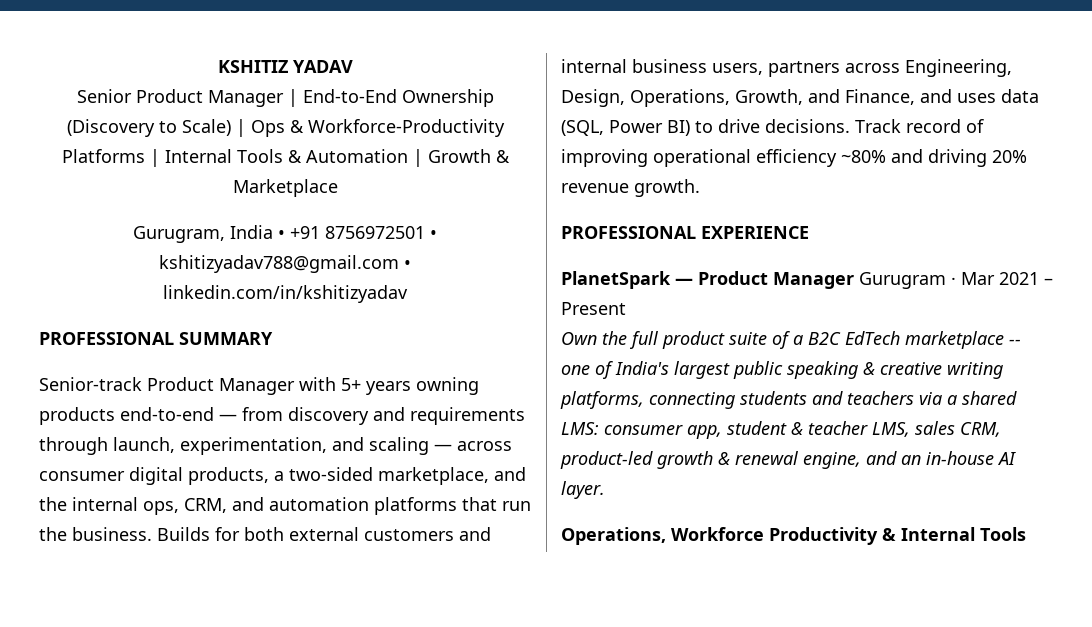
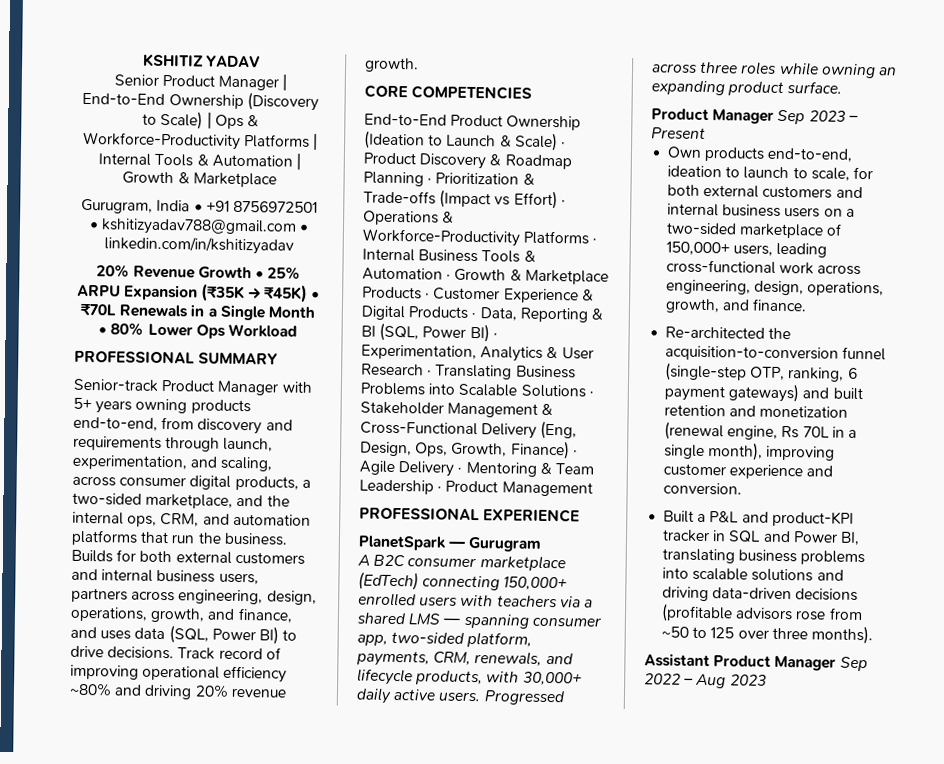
+ 20% Revenue Growth • 25% ARPU Expansion (₹35K → ₹45K) • ₹70L Renewals in a Single Month • 80% Lower Ops Workload
- Senior-track Product Manager with 5+ years owning products end-to-end — from discovery and requirements through launch, experimentation, and scaling — across consumer digital products, a two-sided marketplace, and the internal ops, CRM, and automation platforms that run the business.
+ Senior-track Product Manager with 5+ years owning products end-to-end, from discovery and requirements through launch, experimentation, and scaling, across consumer digital products, a two-sided marketplace, and the internal ops, CRM, and automation platforms that run the business.
- Builds for both external customers and internal business users, partners across Engineering, Design, Operations, Growth, and Finance, and uses data (SQL, Power BI) to drive decisions.
+ Builds for both external customers and internal business users, partners across engineering, design, operations, growth, and finance, and uses data (SQL, Power BI) to drive decisions.
+ CORE COMPETENCIES
+ End-to-End Product Ownership (Ideation to Launch & Scale) · Product Discovery & Roadmap Planning · Prioritization & Trade-offs (Impact vs Effort) · Operations & Workforce-Productivity Platforms · Internal Business Tools & Automation · Growth & Marketplace Products · Customer Experience & Digital Products · Data, Reporting & BI (SQL, Power BI) · Experimentation, Analytics & User Research · Translating Business Problems into Scalable Solutions · Stakeholder Management & Cross-Functional Delivery (Eng, Design, Ops, Growth, Finance) · Agile Delivery · Mentoring & Team Leadership · Product Management
  PROFESSIONAL EXPERIENCE
- PlanetSpark — Product Manager Gurugram · Mar 2021 – Present
- Own the full product suite of a B2C EdTech marketplace -- one of India's largest public speaking & creative writing platforms, connecting students and teachers via a shared LMS: consumer app, student & teacher LMS, sales CRM, product-led growth & renewal engine, and an in-house AI layer.
- Operations, Workforce Productivity & Internal Tools
+ PlanetSpark — Gurugram
+ A B2C consumer marketplace (EdTech) connecting 150,000+ enrolled users with teachers via a shared LMS — spanning consumer app, two-sided platform, payments, CRM, renewals, and lifecycle products, with 30,000+ daily active users. Progressed across three roles while owning an expanding product surface.
+ Product Manager Sep 2023 – Present
+ Own products end-to-end, ideation to launch to scale, for both external customers and internal business users on a two-sided marketplace of 150,000+ users, leading cross-functional work across engineering, design, operations, growth, and finance.
+ Re-architected the acquisition-to-conversion funnel (single-step OTP, ranking, 6 payment gateways) and built retention and monetization (renewal engine, Rs 70L in a single month), improving customer experience and conversion.
+ Built a P&L and product-KPI tracker in SQL and Power BI, translating business problems into scalable solutions and driving data-driven decisions (profitable advisors rose from ~50 to 125 over three months).
+ Assistant Product Manager Sep 2022 – Aug 2023

